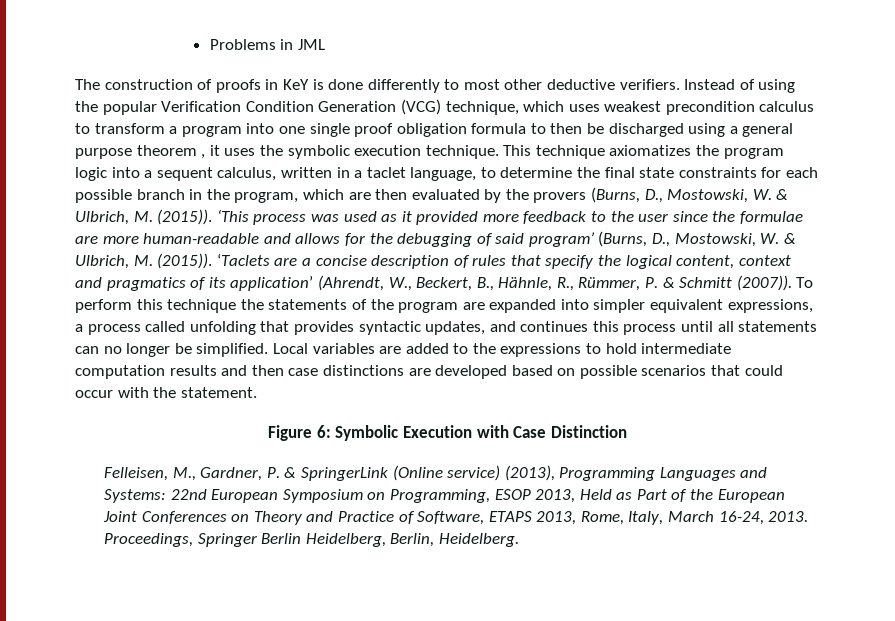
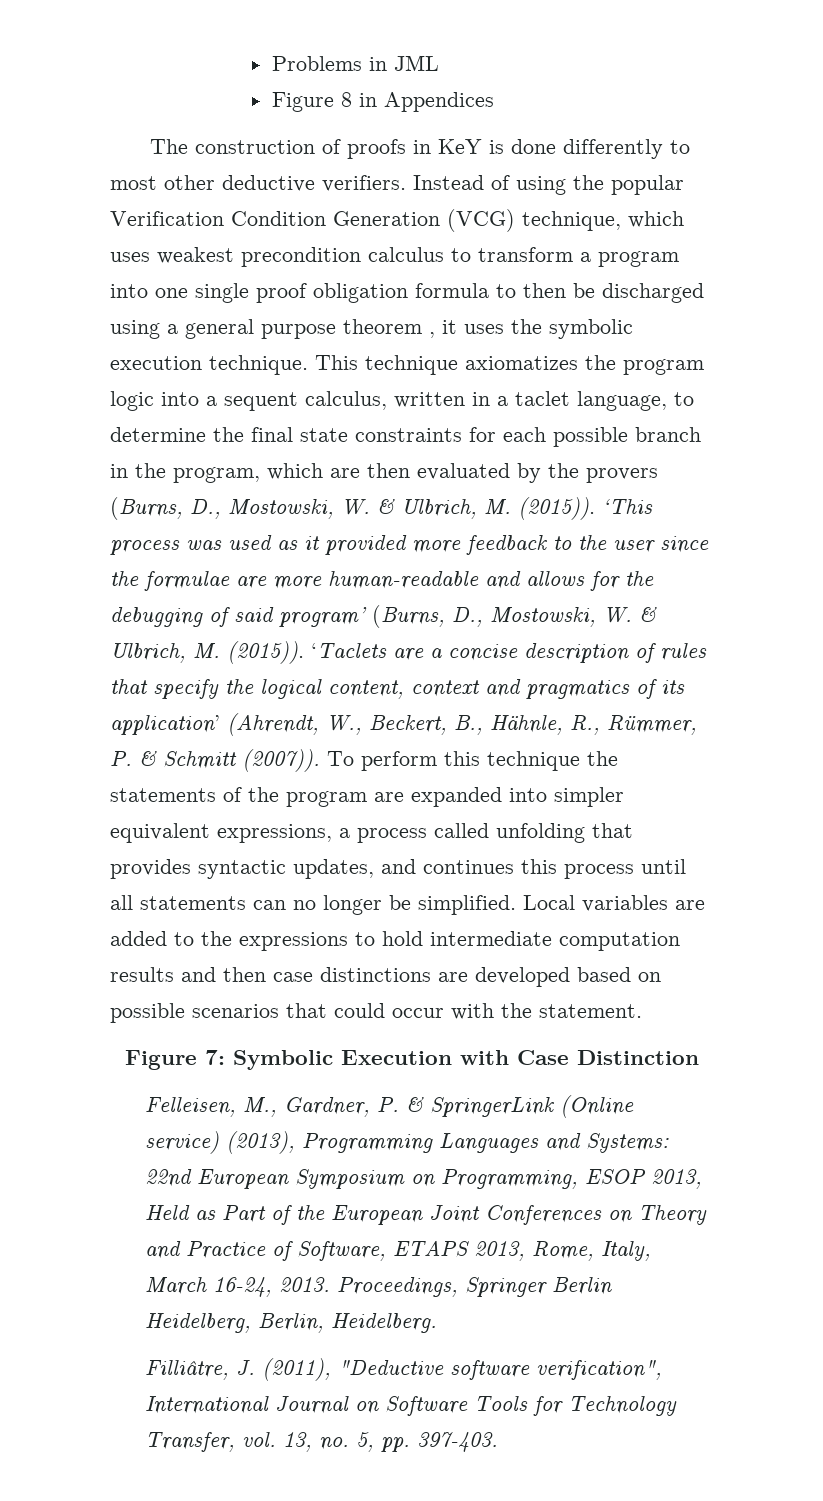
+ Figure 8 in Appendices
- Figure 6: Symbolic Execution with Case Distinction
+ Figure 7: Symbolic Execution with Case Distinction
+ Filliâtre, J. (2011), "Deductive software verification", International Journal on Software Tools for Technology Transfer, vol. 13, no. 5, pp. 397-403.

